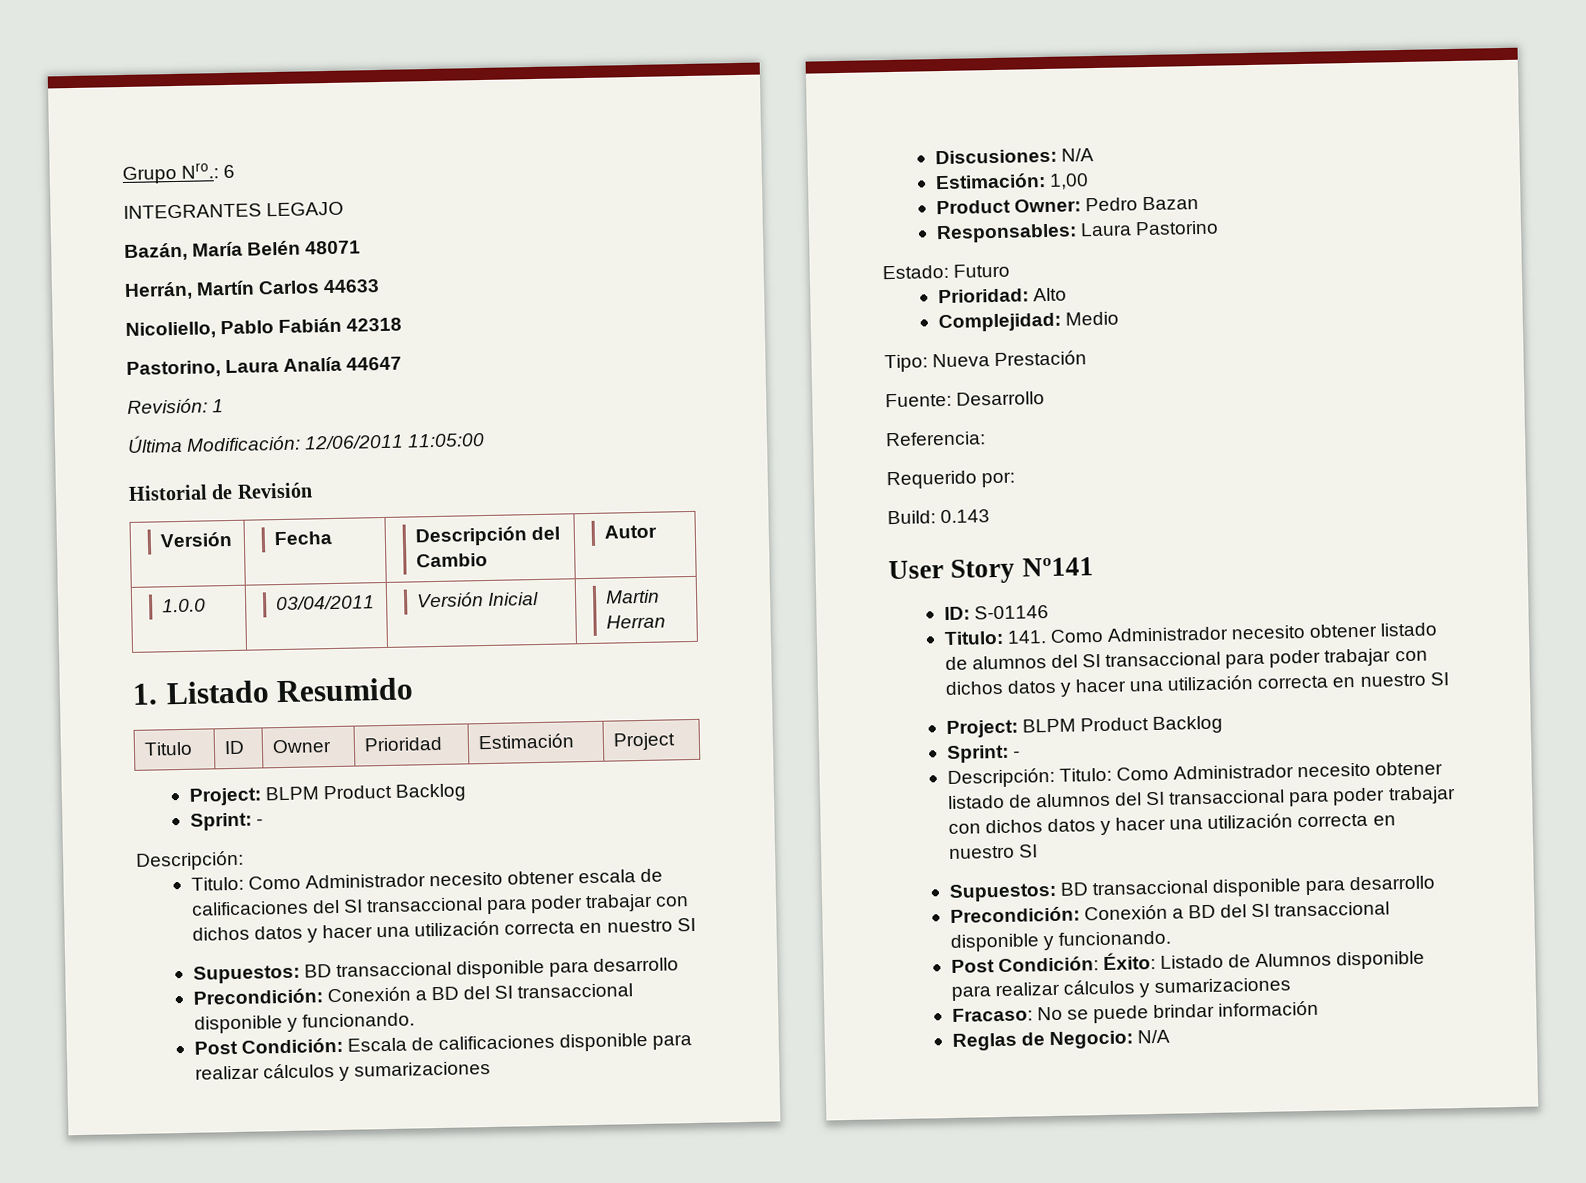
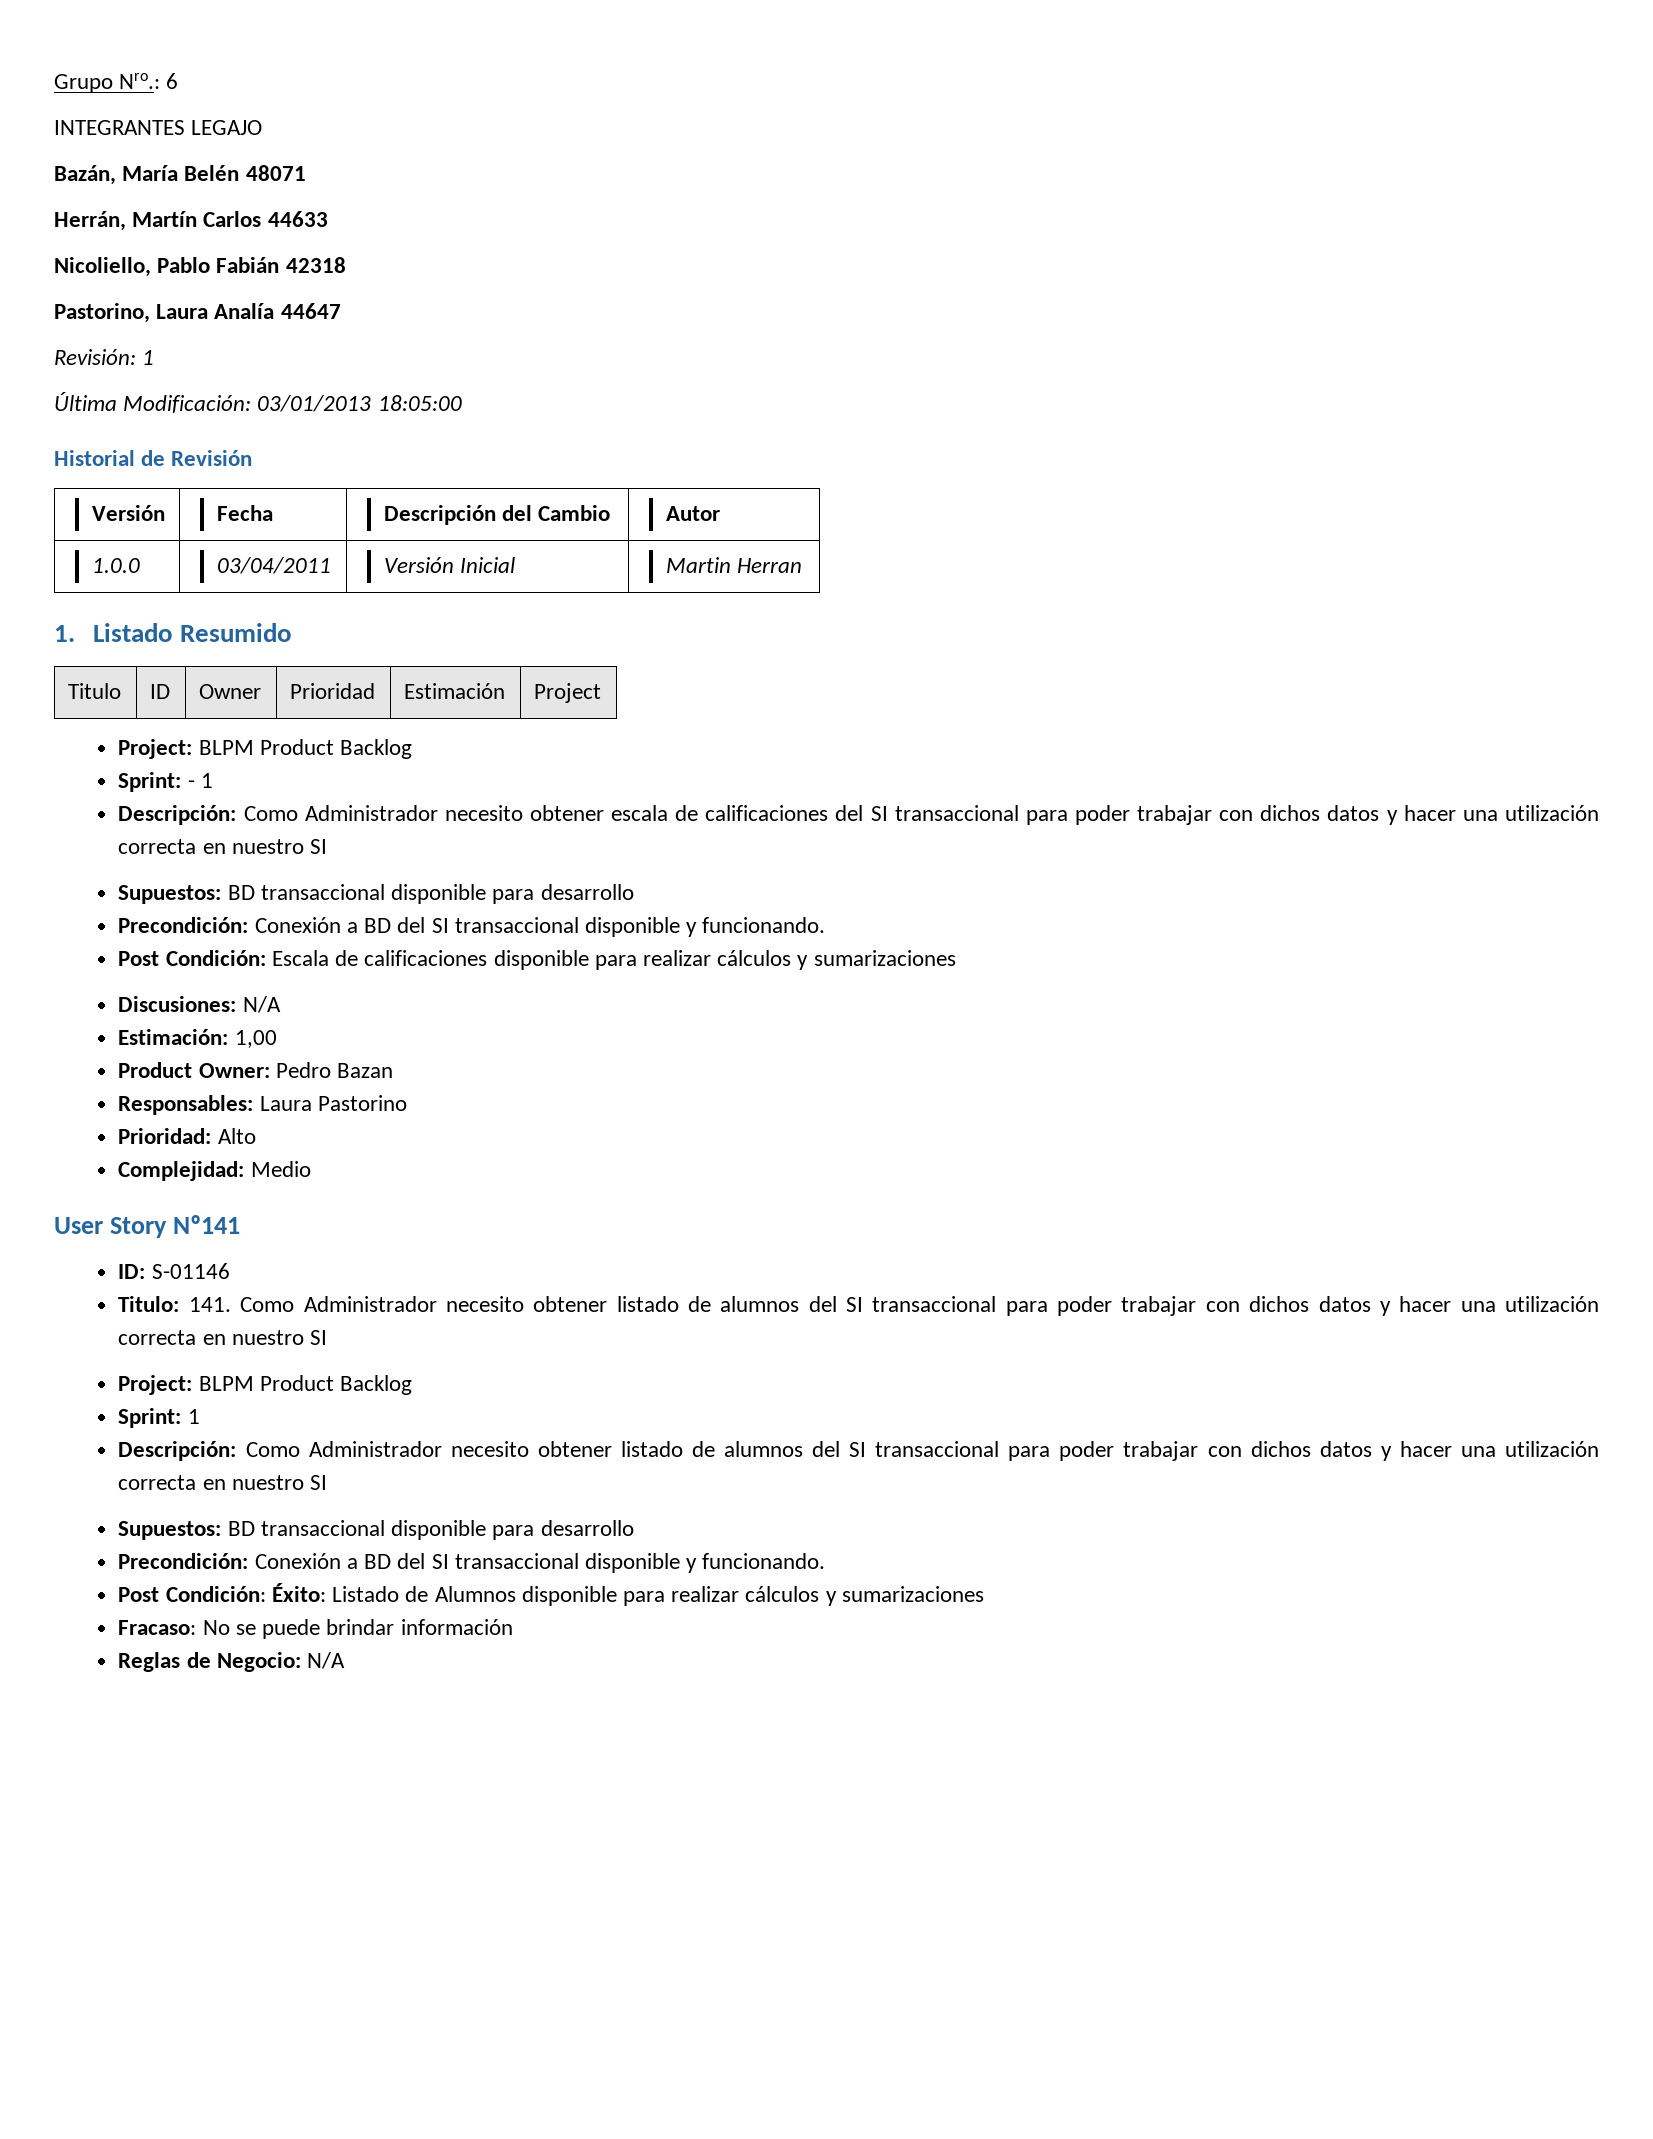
- Última Modificación: 12/06/2011 11:05:00
+ Última Modificación: 03/01/2013 18:05:00
  Titulo | ID | Owner | Prioridad | Estimación | Project
  Project: BLPM Product Backlog
- Sprint: -
- Descripción:
- Titulo: Como Administrador necesito obtener escala de calificaciones del SI transaccional para poder trabajar con dichos datos y hacer una utilización correcta en nuestro SI
+ Sprint: - 1
+ Descripción: Como Administrador necesito obtener escala de calificaciones del SI transaccional para poder trabajar con dichos datos y hacer una utilización correcta en nuestro SI
- Estado: Futuro
- Tipo: Nueva Prestación
- Fuente: Desarrollo
- Referencia:
- Requerido por:
- Build: 0.143
  Titulo: 141. Como Administrador necesito obtener listado de alumnos del SI transaccional para poder trabajar con dichos datos y hacer una utilización correcta en nuestro SI
  Project: BLPM Product Backlog
- Sprint: -
- Descripción: Titulo: Como Administrador necesito obtener listado de alumnos del SI transaccional para poder trabajar con dichos datos y hacer una utilización correcta en nuestro SI
+ Sprint: 1
+ Descripción: Como Administrador necesito obtener listado de alumnos del SI transaccional para poder trabajar con dichos datos y hacer una utilización correcta en nuestro SI

